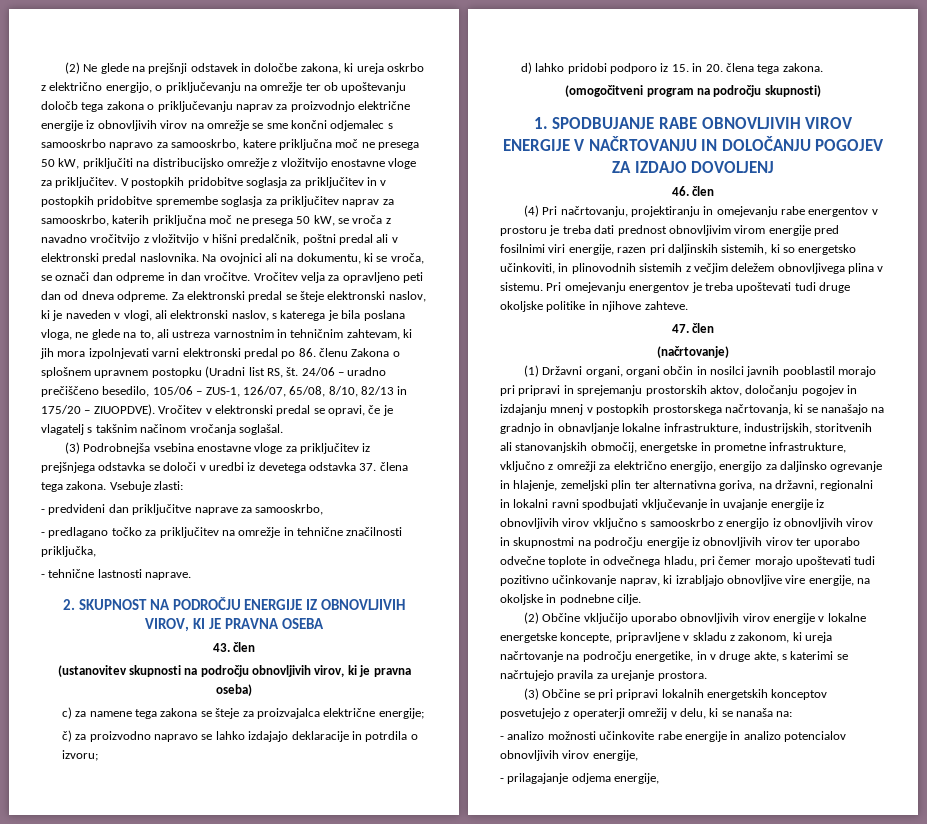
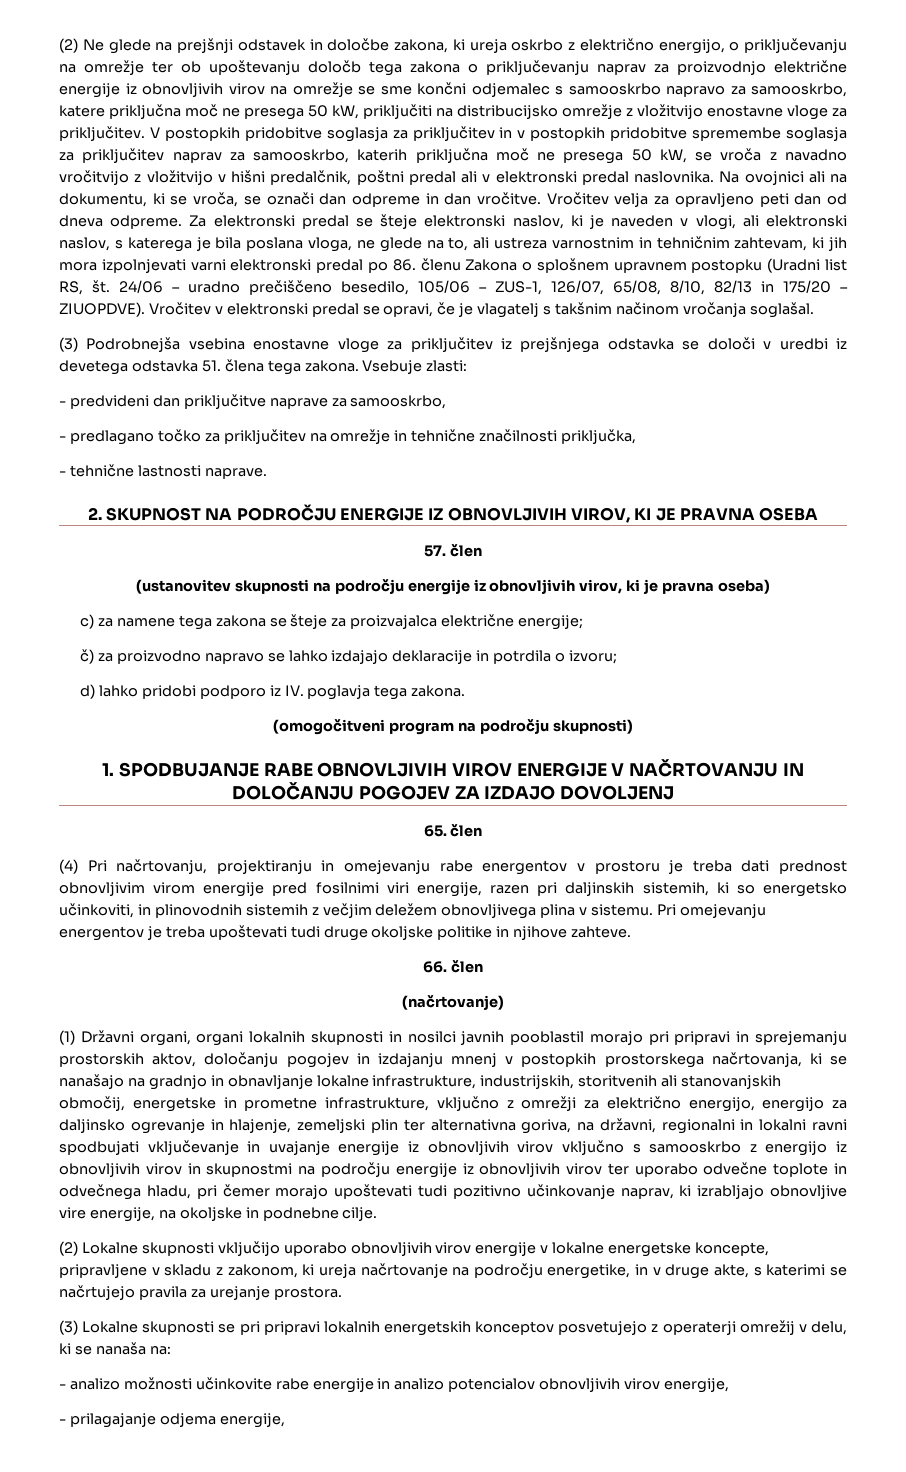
- (3) Podrobnejša vsebina enostavne vloge za priključitev iz prejšnjega odstavka se določi v uredbi iz devetega odstavka 37. člena tega zakona.
+ (3) Podrobnejša vsebina enostavne vloge za priključitev iz prejšnjega odstavka se določi v uredbi iz devetega odstavka 51. člena tega zakona.
- 43. člen
+ 57. člen
- (ustanovitev skupnosti na področju obnovljivih virov, ki je pravna oseba)
+ (ustanovitev skupnosti na področju energije iz obnovljivih virov, ki je pravna oseba)
- d) lahko pridobi podporo iz 15. in 20. člena tega zakona.
+ d) lahko pridobi podporo iz IV. poglavja tega zakona.
- 46. člen
+ 65. člen
- 47. člen
+ 66. člen
- (1) Državni organi, organi občin in nosilci javnih pooblastil morajo pri pripravi in sprejemanju prostorskih aktov, določanju pogojev in izdajanju mnenj v postopkih prostorskega načrtovanja, ki se nanašajo na gradnjo in obnavljanje lokalne infrastrukture, industrijskih, storitvenih ali stanovanjskih območij, energetske in prometne infrastrukture, vključno z omrežji za električno energijo, energijo za daljinsko ogrevanje in hlajenje, zemeljski plin ter alternativna goriva, na državni, regionalni in lokalni ravni spodbujati vključevanje in uvajanje energije iz obnovljivih virov vključno s samooskrbo z energijo iz obnovljivih virov in skupnostmi na področju energije iz obnovljivih virov ter uporabo odvečne toplote in odvečnega hladu, pri čemer morajo upoštevati tudi pozitivno učinkovanje naprav, ki izrabljajo obnovljive vire energije, na okoljske in podnebne cilje.
+ (1) Državni organi, organi lokalnih skupnosti in nosilci javnih pooblastil morajo pri pripravi in sprejemanju prostorskih aktov, določanju pogojev in izdajanju mnenj v postopkih prostorskega načrtovanja, ki se nanašajo na gradnjo in obnavljanje lokalne infrastrukture, industrijskih, storitvenih ali stanovanjskih območij, energetske in prometne infrastrukture, vključno z omrežji za električno energijo, energijo za daljinsko ogrevanje in hlajenje, zemeljski plin ter alternativna goriva, na državni, regionalni in lokalni ravni spodbujati vključevanje in uvajanje energije iz obnovljivih virov vključno s samooskrbo z energijo iz obnovljivih virov in skupnostmi na področju energije iz obnovljivih virov ter uporabo odvečne toplote in odvečnega hladu, pri čemer morajo upoštevati tudi pozitivno učinkovanje naprav, ki izrabljajo obnovljive vire energije, na okoljske in podnebne cilje.
- (2) Občine vključijo uporabo obnovljivih virov energije v lokalne energetske koncepte, pripravljene v skladu z zakonom, ki ureja načrtovanje na področju energetike, in v druge akte, s katerimi se načrtujejo pravila za urejanje prostora.
+ (2) Lokalne skupnosti vključijo uporabo obnovljivih virov energije v lokalne energetske koncepte, pripravljene v skladu z zakonom, ki ureja načrtovanje na področju energetike, in v druge akte, s katerimi se načrtujejo pravila za urejanje prostora.
- (3) Občine se pri pripravi lokalnih energetskih konceptov posvetujejo z operaterji omrežij v delu, ki se nanaša na:
+ (3) Lokalne skupnosti se pri pripravi lokalnih energetskih konceptov posvetujejo z operaterji omrežij v delu, ki se nanaša na:

